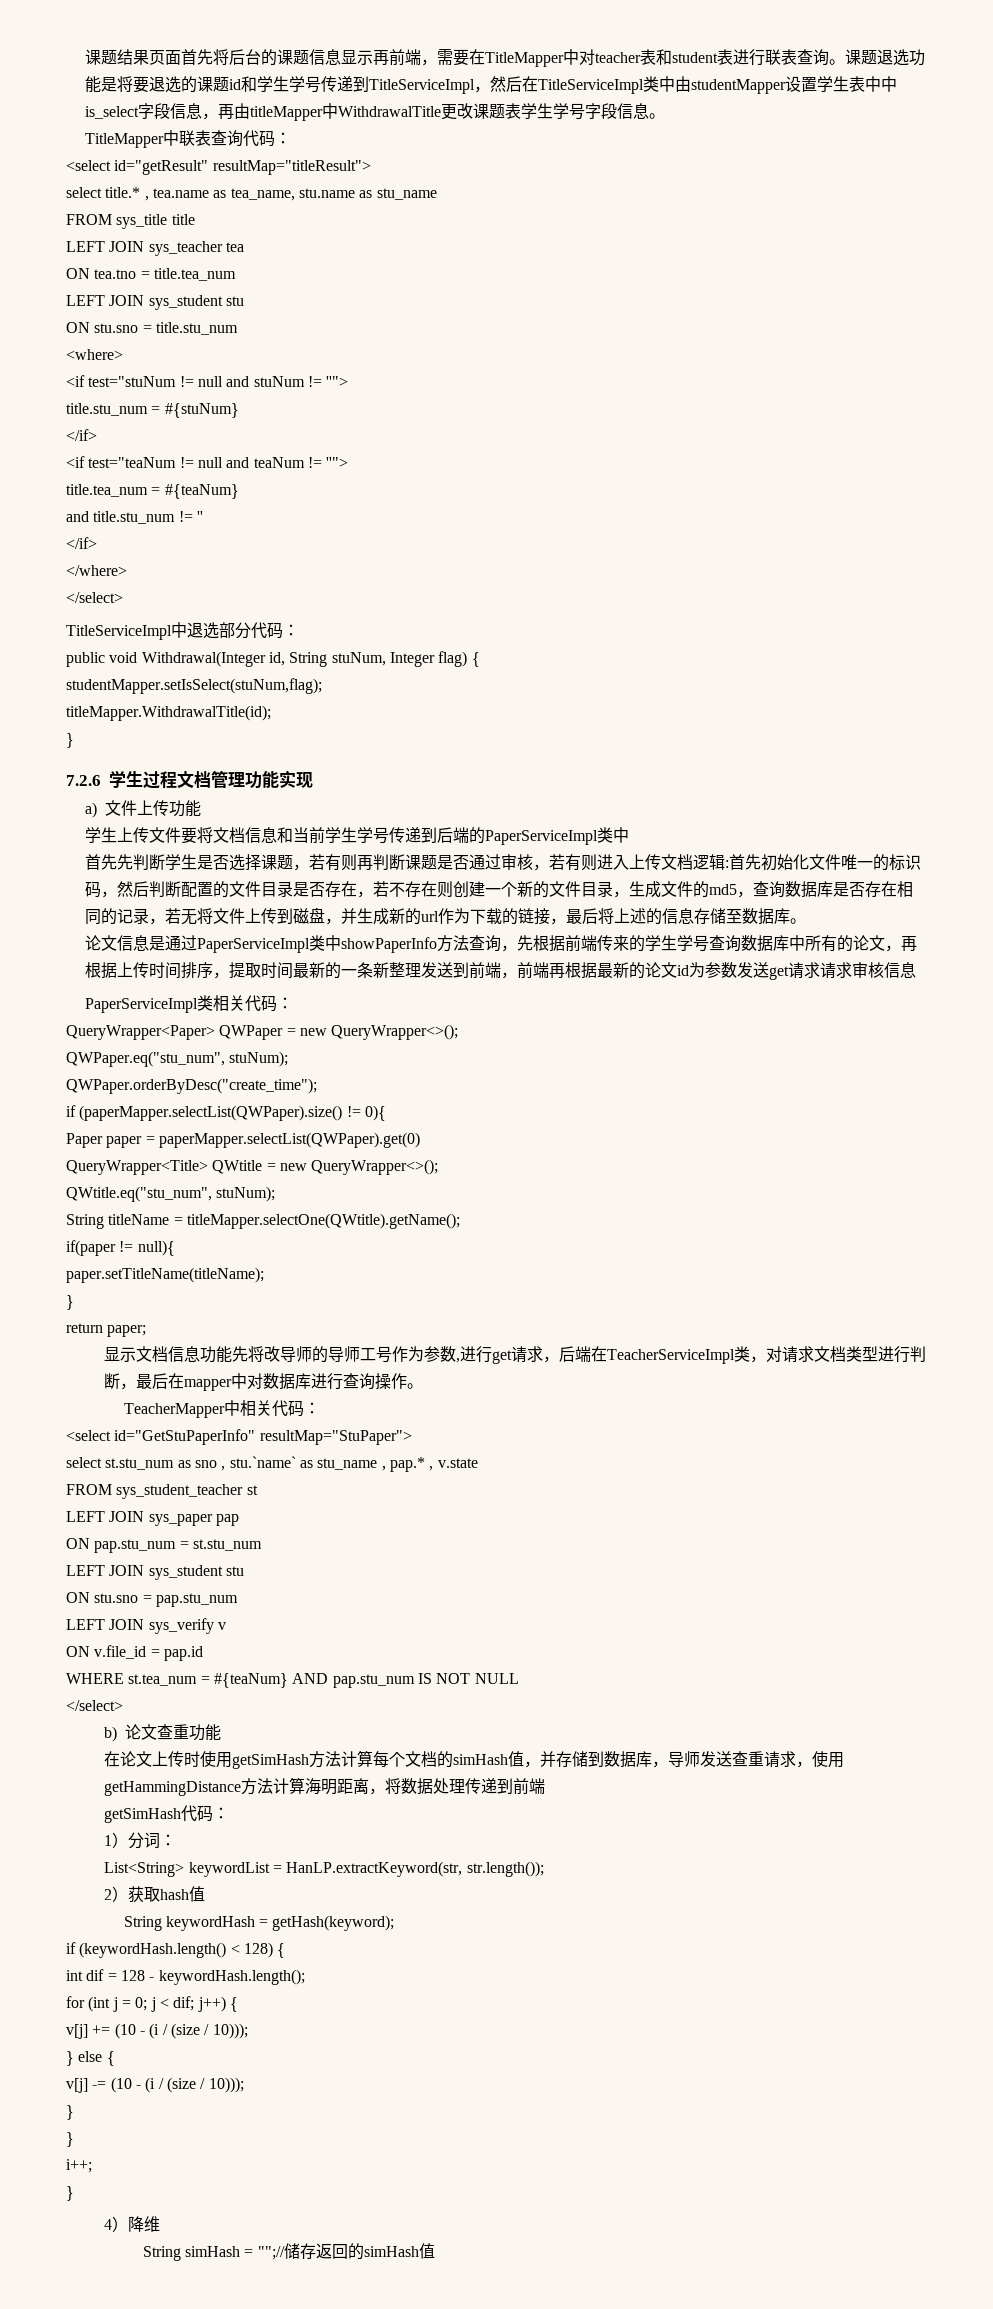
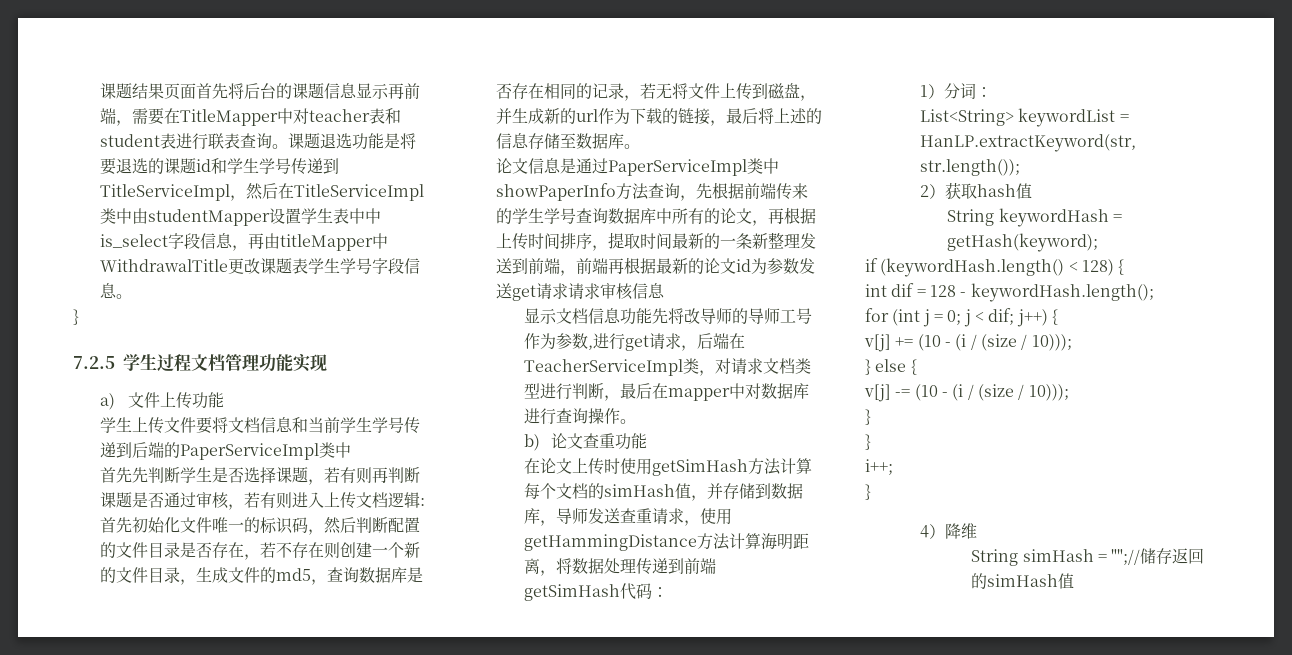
  课题退选功能是将要退选的课题id和学生学号传递到TitleServiceImpl，然后在TitleServiceImpl类中由studentMapper设置学生表中中is_select字段信息，再由titleMapper中WithdrawalTitle更改课题表学生学号字段信息。
- TitleMapper中联表查询代码：
- <select id="getResult" resultMap="titleResult">
- select title.* , tea.name as tea_name, stu.name as stu_name
- FROM sys_title title
- LEFT JOIN sys_teacher tea
- ON tea.tno = title.tea_num
- LEFT JOIN sys_student stu
- ON stu.sno = title.stu_num
- <where>
- <if test="stuNum != null and stuNum != ''">
- title.stu_num = #{stuNum}
- </if>
- <if test="teaNum != null and teaNum != ''">
- title.tea_num = #{teaNum}
- and title.stu_num != ''
- </if>
- </where>
- </select>
- TitleServiceImpl中退选部分代码：
- public void Withdrawal(Integer id, String stuNum, Integer flag) {
- studentMapper.setIsSelect(stuNum,flag);
- titleMapper.WithdrawalTitle(id);
  }
- 7.2.6学生过程文档管理功能实现
+ 7.2.5学生过程文档管理功能实现
- PaperServiceImpl类相关代码：
- QueryWrapper<Paper> QWPaper = new QueryWrapper<>();
- QWPaper.eq("stu_num", stuNum);
- QWPaper.orderByDesc("create_time");
- if (paperMapper.selectList(QWPaper).size() != 0){
- Paper paper = paperMapper.selectList(QWPaper).get(0)
- QueryWrapper<Title> QWtitle = new QueryWrapper<>();
- QWtitle.eq("stu_num", stuNum);
- String titleName = titleMapper.selectOne(QWtitle).getName();
- if(paper != null){
- paper.setTitleName(titleName);
- }
- return paper;
- TeacherMapper中相关代码：
- <select id="GetStuPaperInfo" resultMap="StuPaper">
- select st.stu_num as sno , stu.`name` as stu_name , pap.* , v.state
- FROM sys_student_teacher st
- LEFT JOIN sys_paper pap
- ON pap.stu_num = st.stu_num
- LEFT JOIN sys_student stu
- ON stu.sno = pap.stu_num
- LEFT JOIN sys_verify v
- ON v.file_id = pap.id
- WHERE st.tea_num = #{teaNum} AND pap.stu_num IS NOT NULL
- </select>

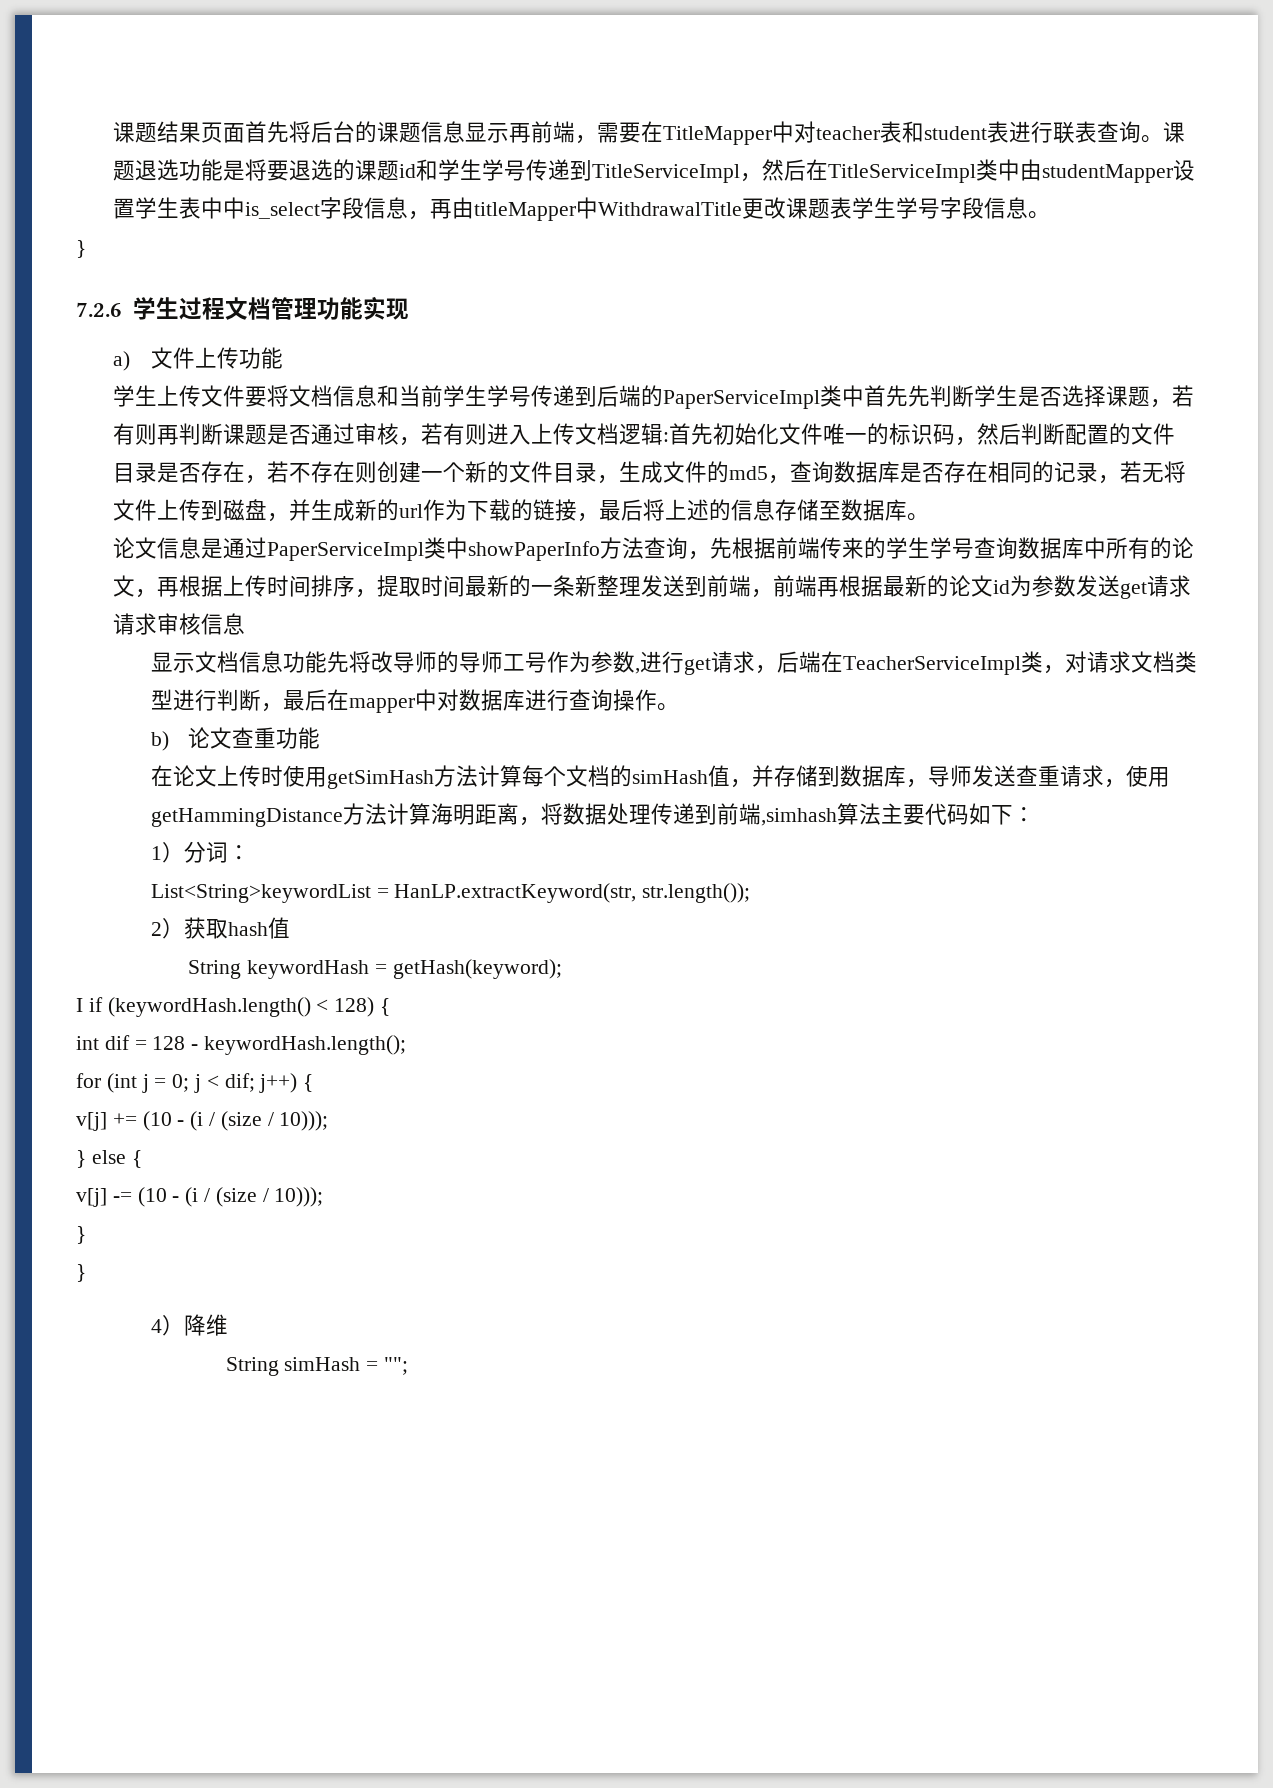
- 7.2.5学生过程文档管理功能实现
+ 7.2.6学生过程文档管理功能实现
- 学生上传文件要将文档信息和当前学生学号传递到后端的PaperServiceImpl类中
- 首先先判断学生是否选择课题，若有则再判断课题是否通过审核，若有则进入上传文档逻辑:
+ 学生上传文件要将文档信息和当前学生学号传递到后端的PaperServiceImpl类中首先先判断学生是否选择课题，若有则再判断课题是否通过审核，若有则进入上传文档逻辑:
- 在论文上传时使用getSimHash方法计算每个文档的simHash值，并存储到数据库，导师发送查重请求，使用getHammingDistance方法计算海明距离，将数据处理传递到前端
- getSimHash代码：
+ 在论文上传时使用getSimHash方法计算每个文档的simHash值，并存储到数据库，导师发送查重请求，使用getHammingDistance方法计算海明距离，将数据处理传递到前端,simhash算法主要代码如下：
- List<String> keywordList = HanLP.extractKeyword(str, str.length());
+ List<String>keywordList = HanLP.extractKeyword(str, str.length());
- if (keywordHash.length() < 128) {
+ I if (keywordHash.length() < 128) {
- i++;
- }
- String simHash = "";//储存返回的simHash值
+ String simHash = "";

